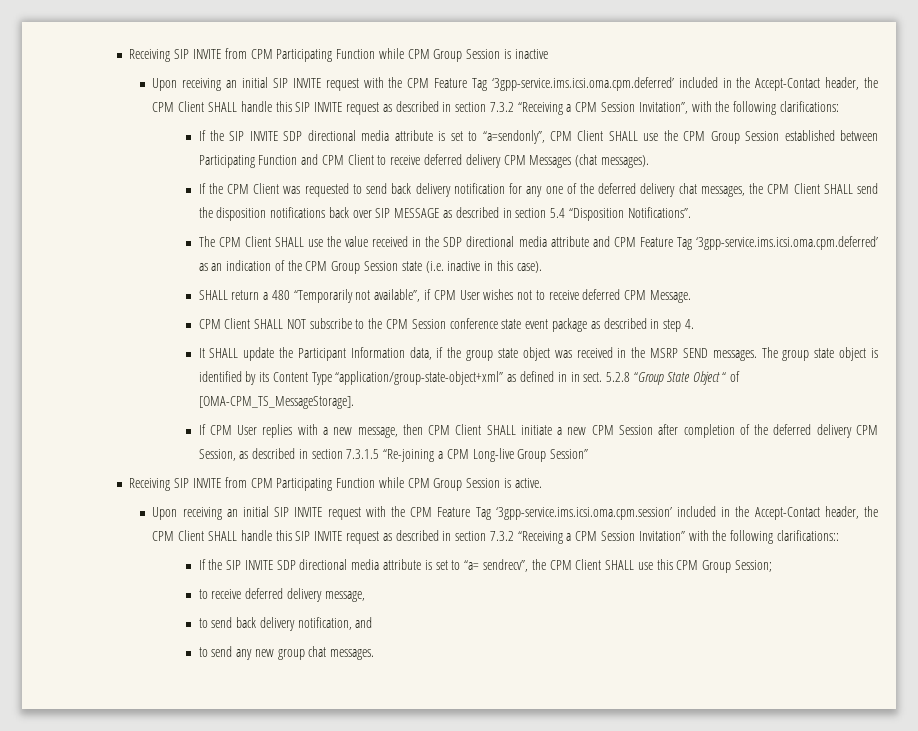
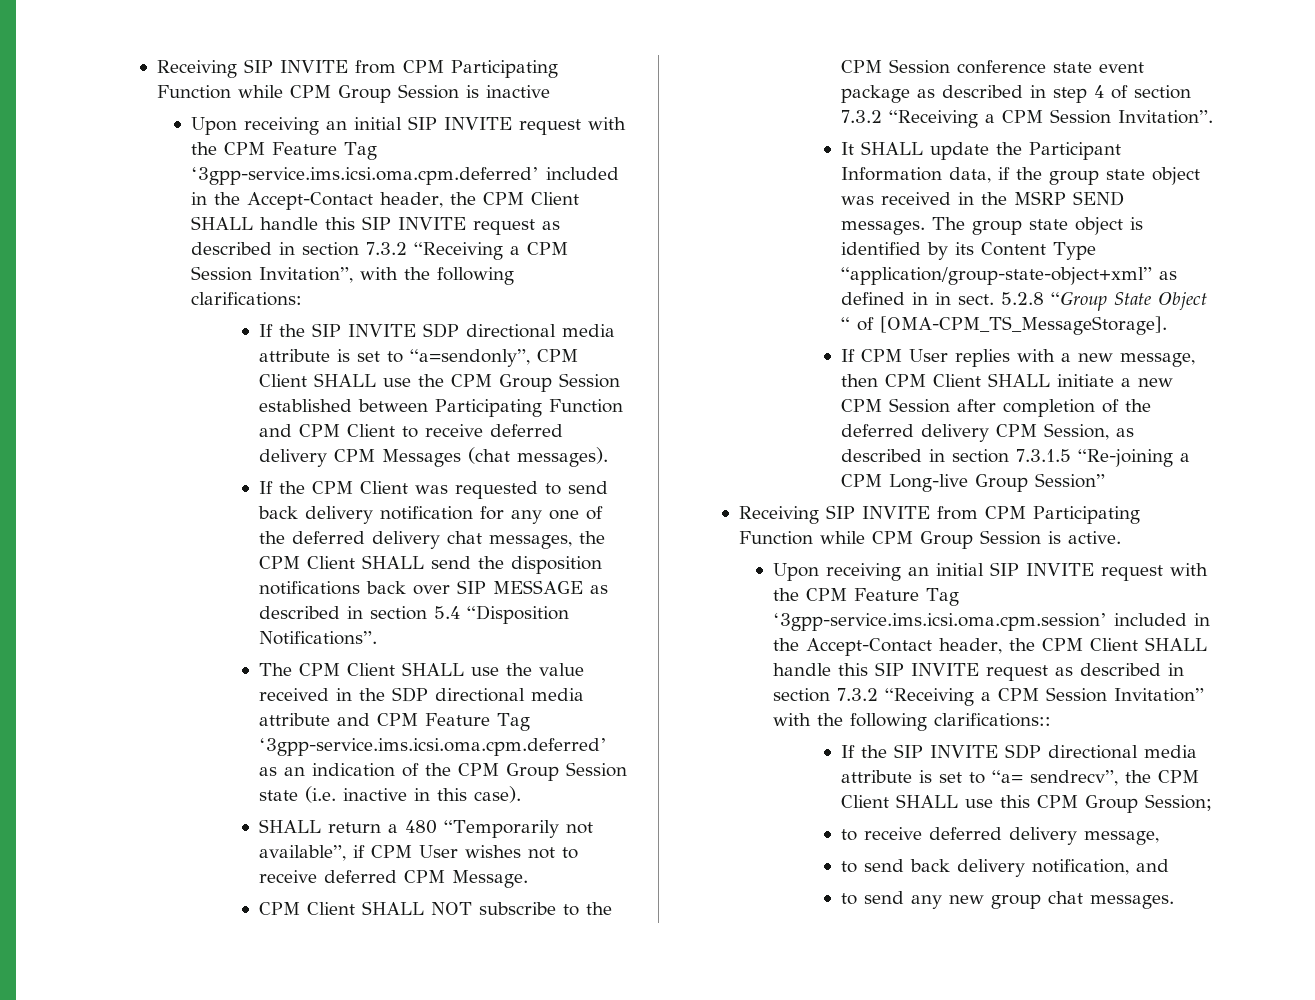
- CPM Client SHALL NOT subscribe to the CPM Session conference state event package as described in step 4.
+ CPM Client SHALL NOT subscribe to the CPM Session conference state event package as described in step 4 of section 7.3.2 “Receiving a CPM Session Invitation”.

